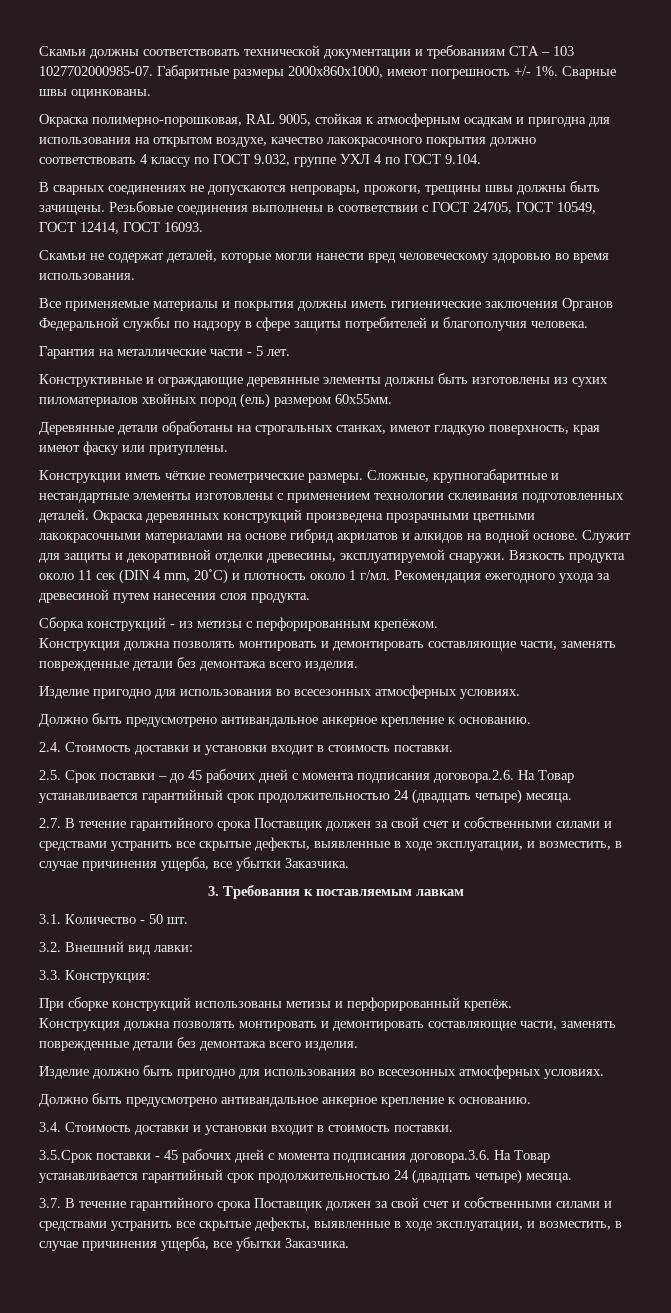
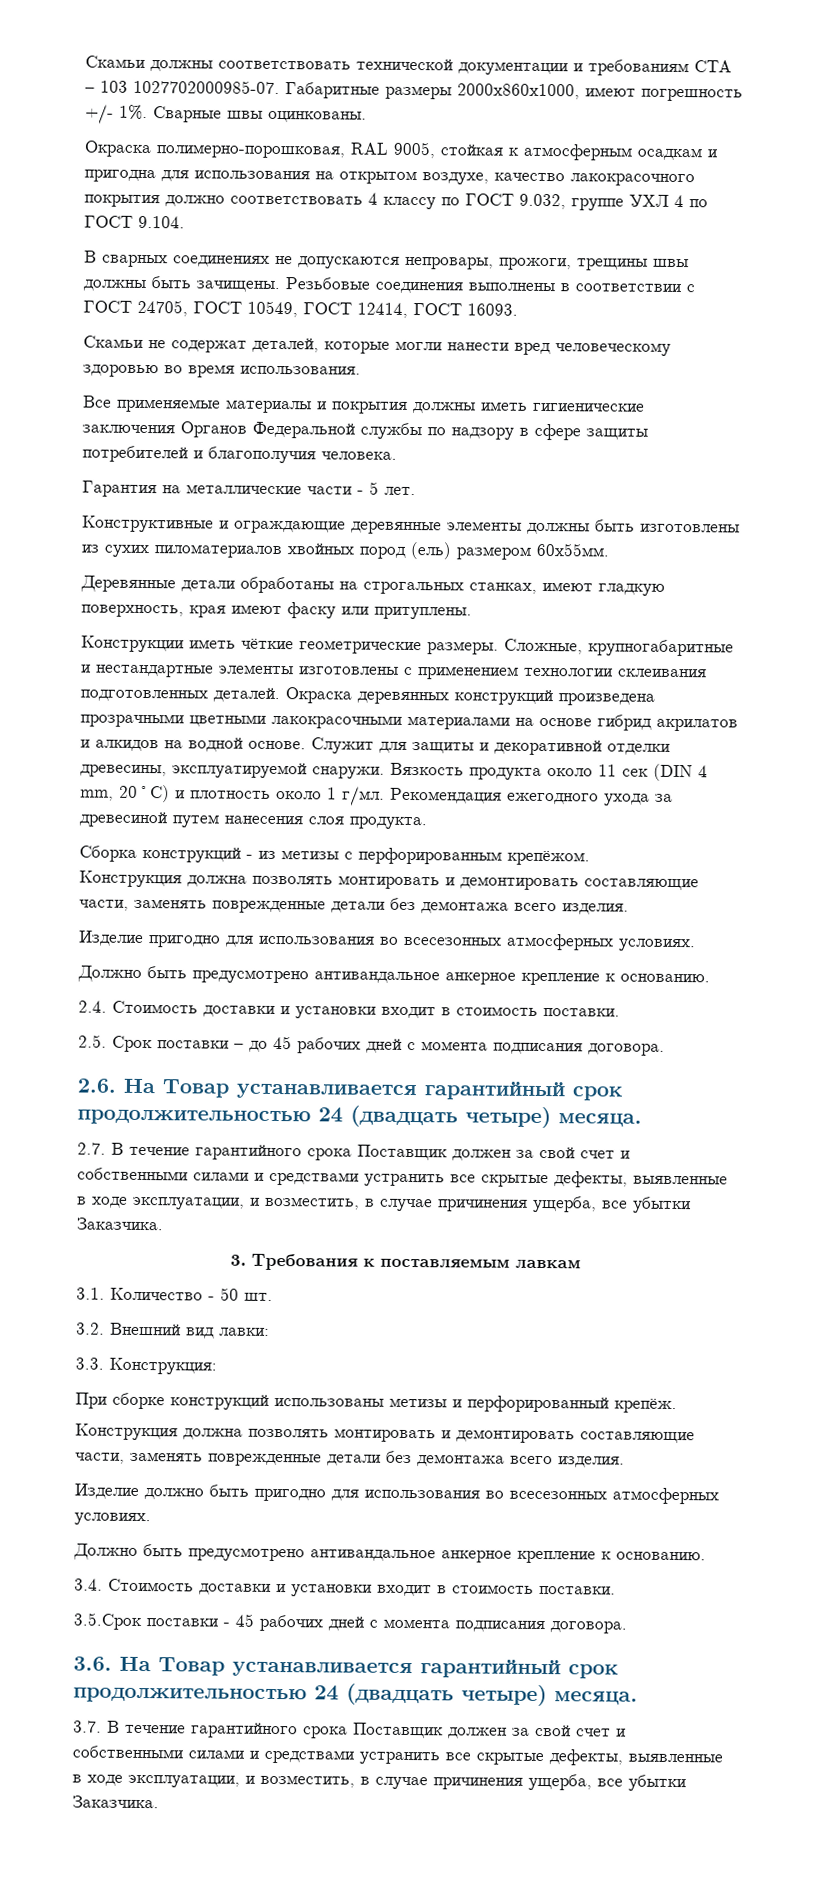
- 2.5. Срок поставки – до 45 рабочих дней с момента подписания договора.2.6. На Товар устанавливается гарантийный срок продолжительностью 24 (двадцать четыре) месяца.
+ 2.5. Срок поставки – до 45 рабочих дней с момента подписания договора.
+ 2.6. На Товар устанавливается гарантийный срок продолжительностью 24 (двадцать четыре) месяца.
- 3.5.Срок поставки - 45 рабочих дней с момента подписания договора.3.6. На Товар устанавливается гарантийный срок продолжительностью 24 (двадцать четыре) месяца.
+ 3.5.Срок поставки - 45 рабочих дней с момента подписания договора.
+ 3.6. На Товар устанавливается гарантийный срок продолжительностью 24 (двадцать четыре) месяца.

